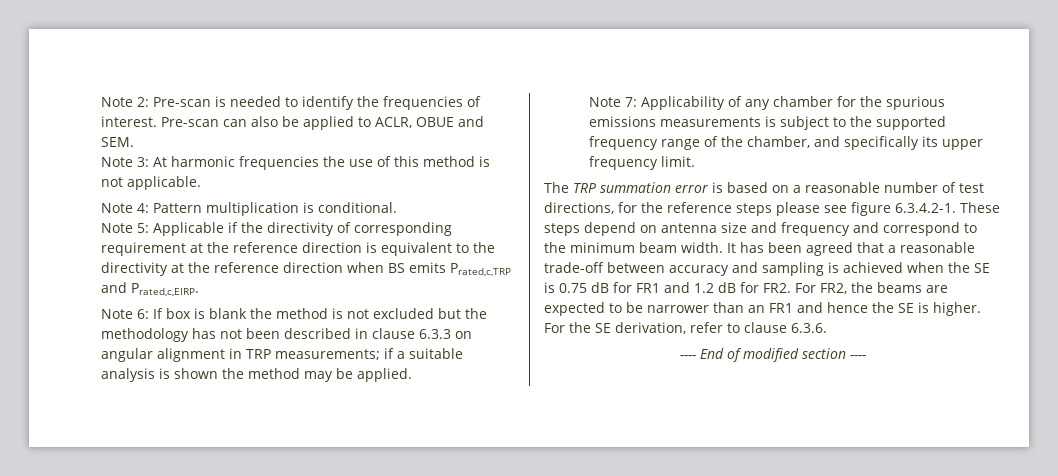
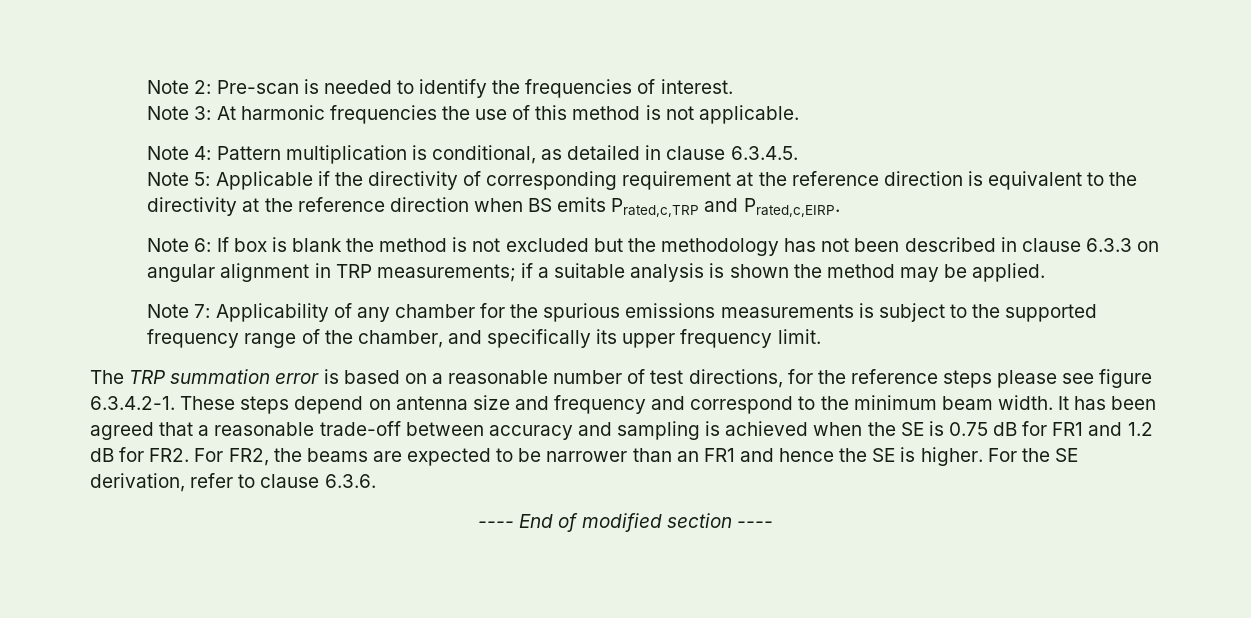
- Pre-scan can also be applied to ACLR, OBUE and SEM.
- Note 4: Pattern multiplication is conditional.
+ Note 4: Pattern multiplication is conditional, as detailed in clause 6.3.4.5.

